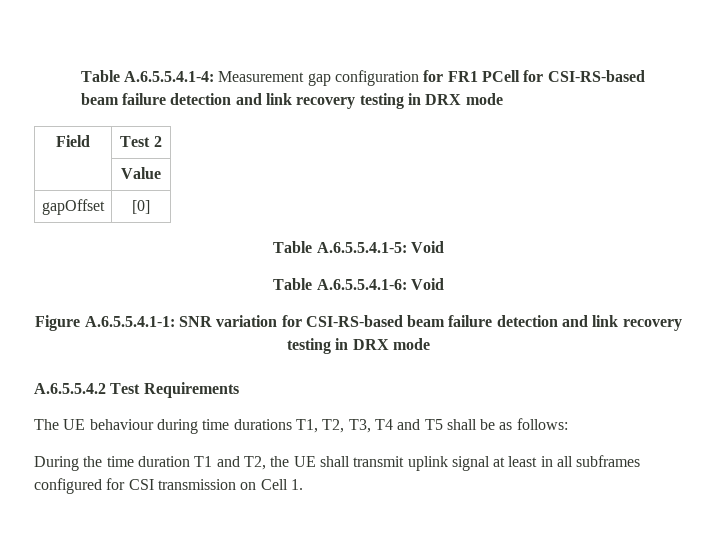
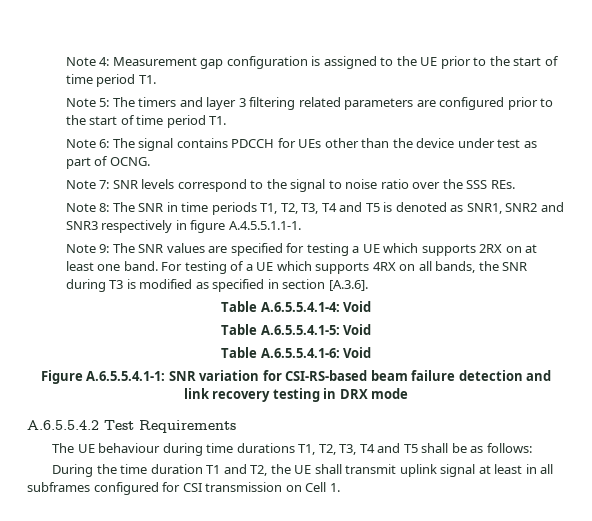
- Table A.6.5.5.4.1-4: Measurement gap configuration for FR1 PCell for CSI-RS-based beam failure detection and link recovery testing in DRX mode
- Field | Test 2
- | Value
- gapOffset | [0]
+ Note 4: Measurement gap configuration is assigned to the UE prior to the start of time period T1.
+ Note 5: The timers and layer 3 filtering related parameters are configured prior to the start of time period T1.
+ Note 6: The signal contains PDCCH for UEs other than the device under test as part of OCNG.
+ Note 7: SNR levels correspond to the signal to noise ratio over the SSS REs.
+ Note 8: The SNR in time periods T1, T2, T3, T4 and T5 is denoted as SNR1, SNR2 and SNR3 respectively in figure A.4.5.5.1.1-1.
+ Note 9: The SNR values are specified for testing a UE which supports 2RX on at least one band. For testing of a UE which supports 4RX on all bands, the SNR during T3 is modified as specified in section [A.3.6].
+ Table A.6.5.5.4.1-4: Void

